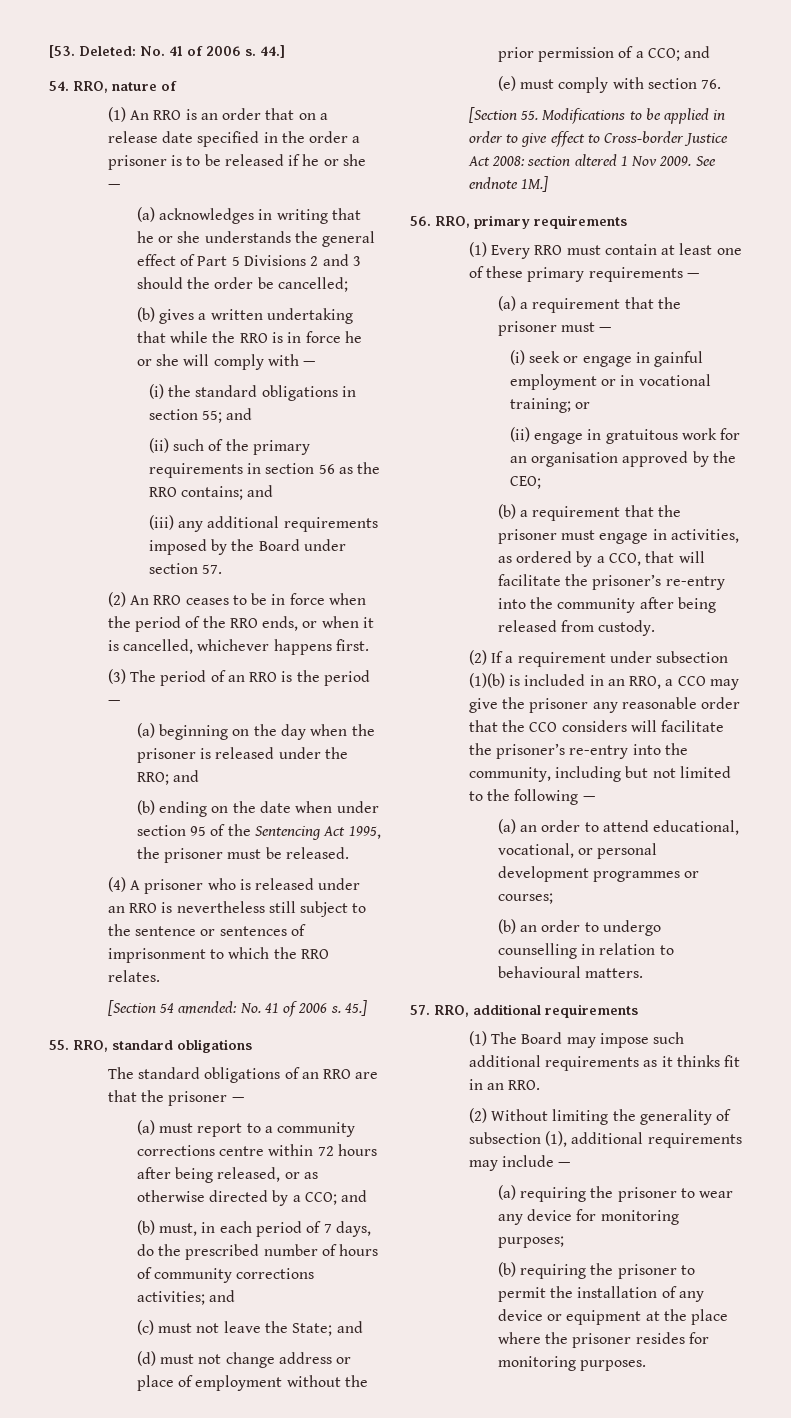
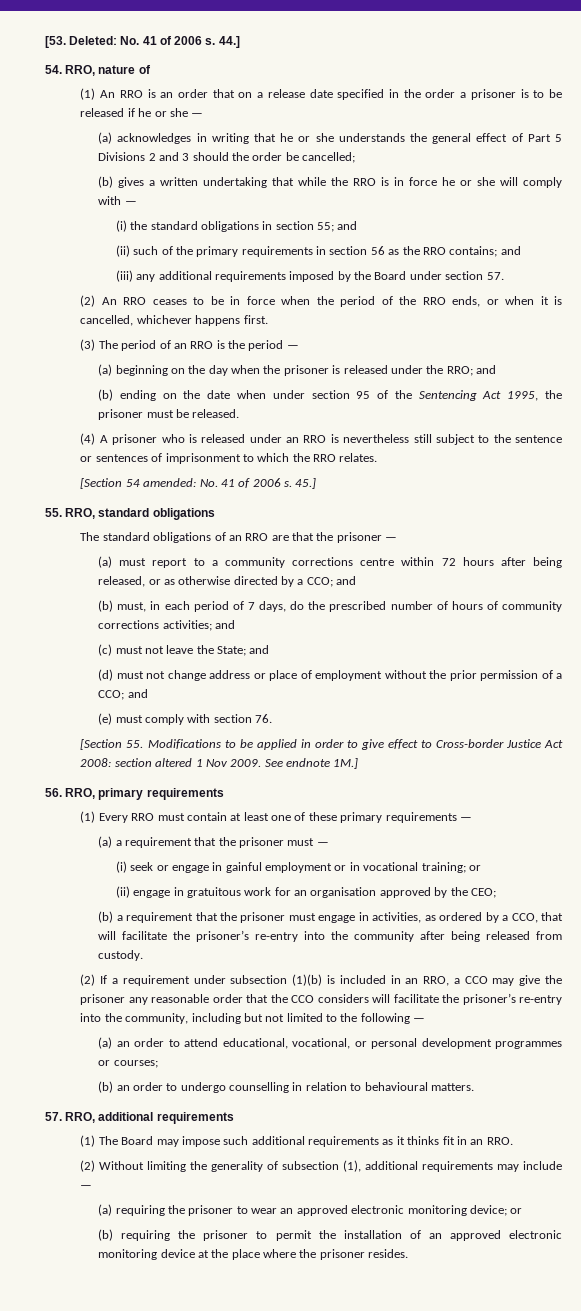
- (a) requiring the prisoner to wear any device for monitoring purposes;
+ (a) requiring the prisoner to wear an approved electronic monitoring device; or
- (b) requiring the prisoner to permit the installation of any device or equipment at the place where the prisoner resides for monitoring purposes.
+ (b) requiring the prisoner to permit the installation of an approved electronic monitoring device at the place where the prisoner resides.

